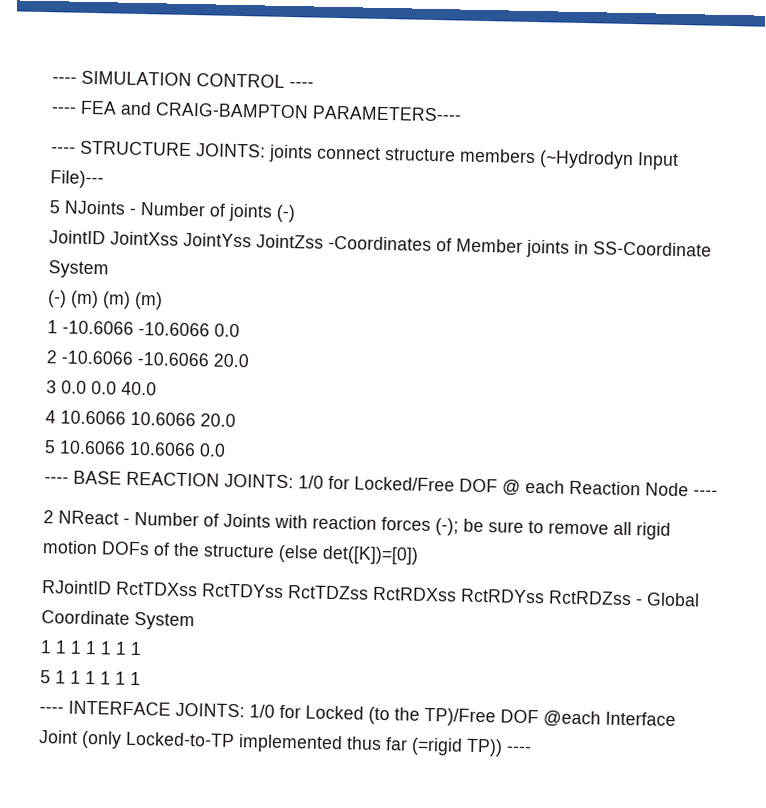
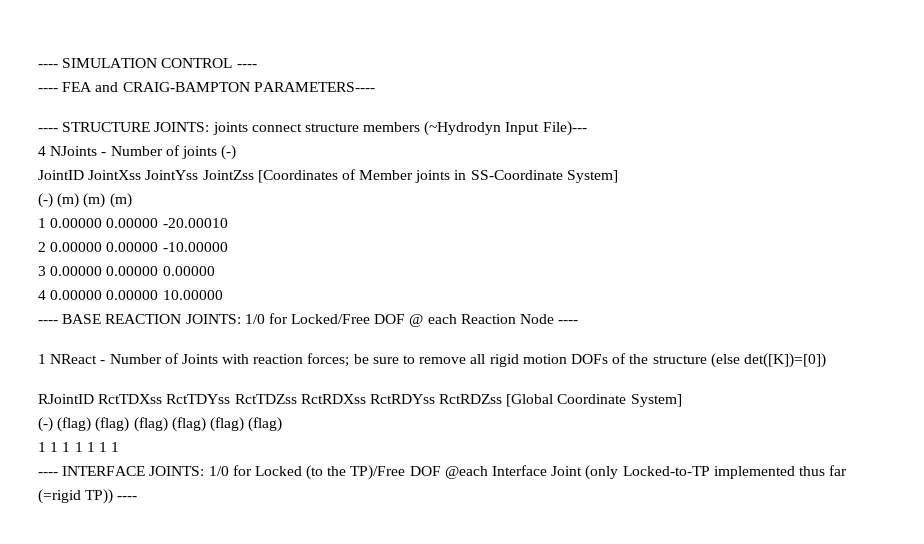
- 5 NJoints - Number of joints (-)
+ 4 NJoints - Number of joints (-)
- JointID JointXss JointYss JointZss -Coordinates of Member joints in SS-Coordinate System
+ JointID JointXss JointYss JointZss [Coordinates of Member joints in SS-Coordinate System]
- 1 -10.6066 -10.6066 0.0
- 2 -10.6066 -10.6066 20.0
- 3 0.0 0.0 40.0
- 4 10.6066 10.6066 20.0
- 5 10.6066 10.6066 0.0
+ 1 0.00000 0.00000 -20.00010
+ 2 0.00000 0.00000 -10.00000
+ 3 0.00000 0.00000 0.00000
+ 4 0.00000 0.00000 10.00000
- 2 NReact - Number of Joints with reaction forces (-); be sure to remove all rigid motion DOFs of the structure (else det([K])=[0])
+ 1 NReact - Number of Joints with reaction forces; be sure to remove all rigid motion DOFs of the structure (else det([K])=[0])
- RJointID RctTDXss RctTDYss RctTDZss RctRDXss RctRDYss RctRDZss - Global Coordinate System
+ RJointID RctTDXss RctTDYss RctTDZss RctRDXss RctRDYss RctRDZss [Global Coordinate System]
+ (-) (flag) (flag) (flag) (flag) (flag) (flag)
- 5 1 1 1 1 1 1

